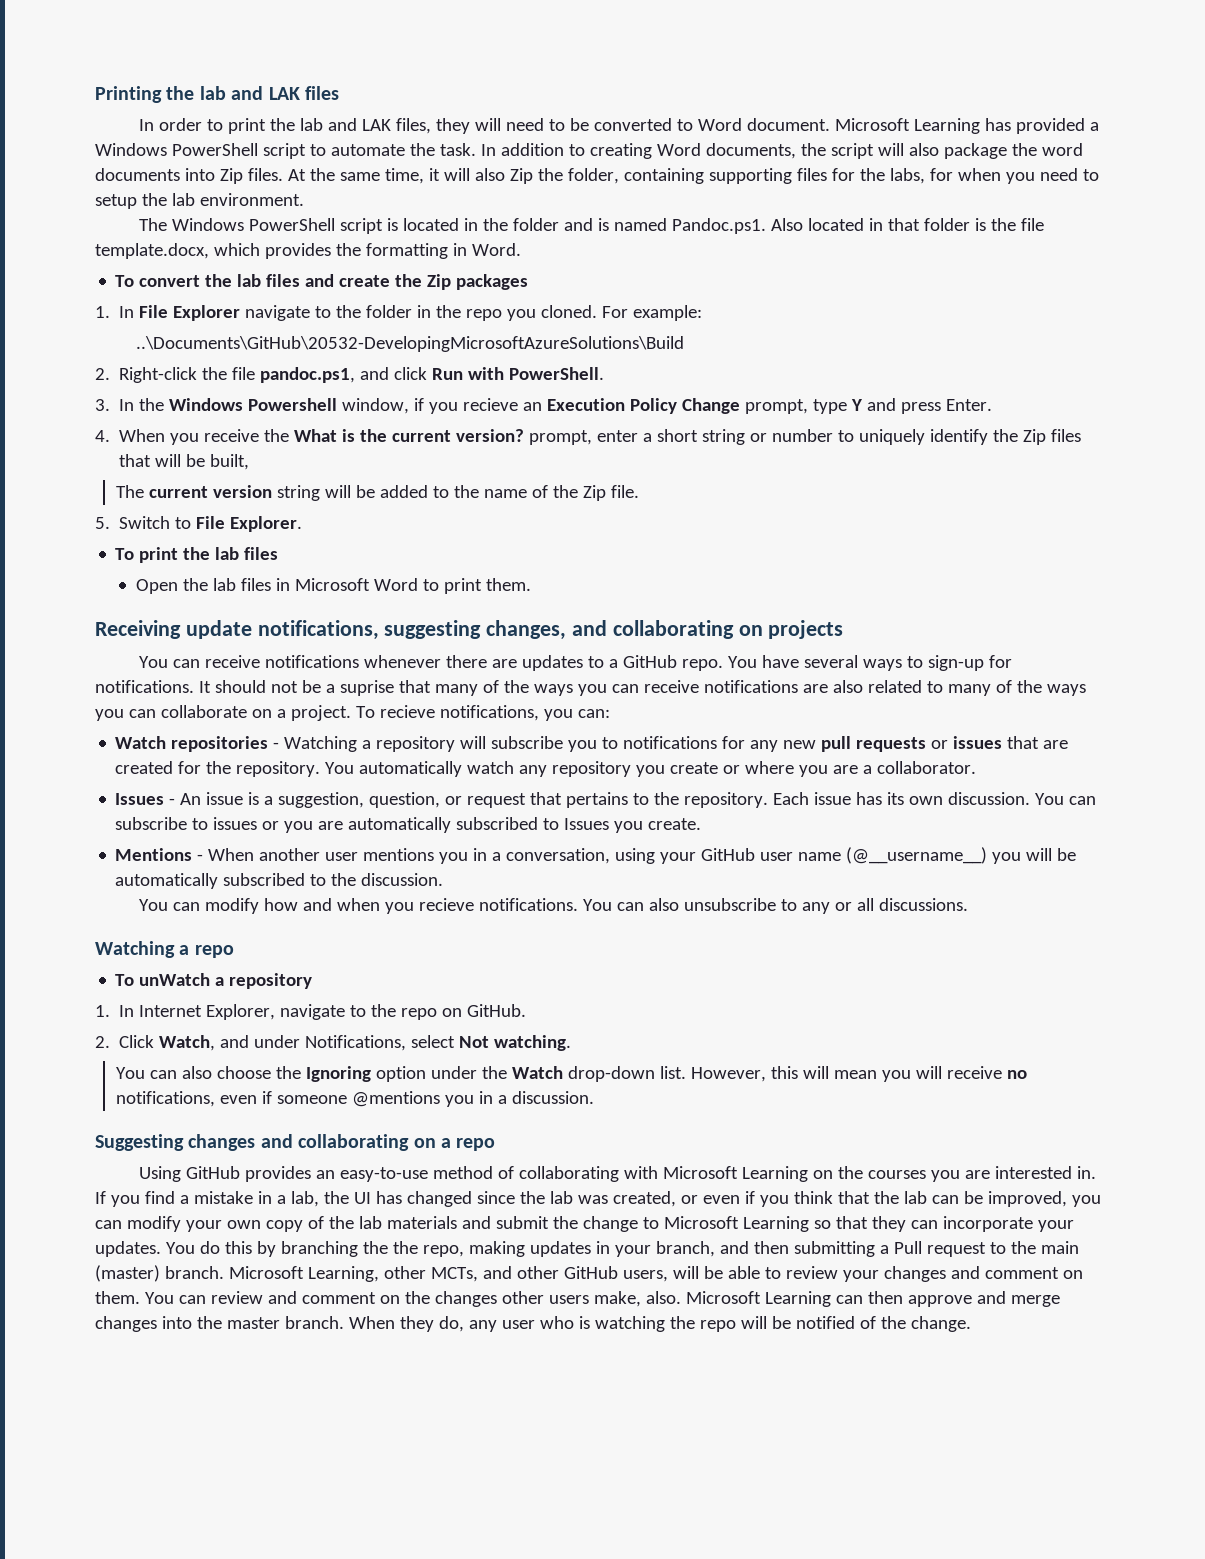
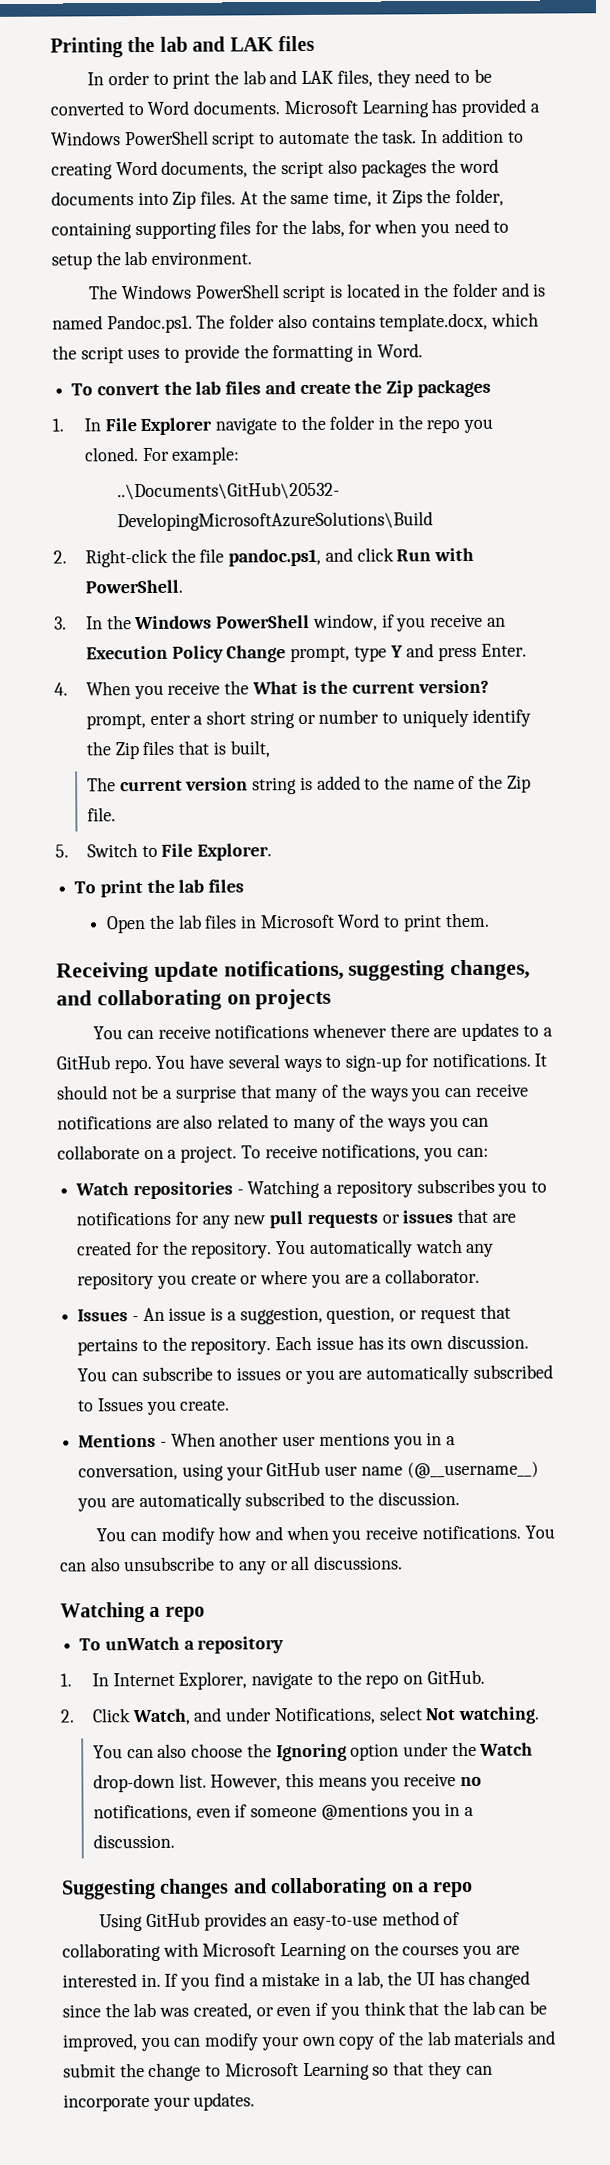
- In order to print the lab and LAK files, they will need to be converted to Word document.
+ In order to print the lab and LAK files, they need to be converted to Word documents.
- In addition to creating Word documents, the script will also package the word documents into Zip files.
+ In addition to creating Word documents, the script also packages the word documents into Zip files.
- At the same time, it will also Zip the folder, containing supporting files for the labs, for when you need to setup the lab environment.
+ At the same time, it Zips the folder, containing supporting files for the labs, for when you need to setup the lab environment.
- The Windows PowerShell script is located in the folder and is named Pandoc.ps1. Also located in that folder is the file template.docx, which provides the formatting in Word.
+ The Windows PowerShell script is located in the folder and is named Pandoc.ps1. The folder also contains template.docx, which the script uses to provide the formatting in Word.
- 3. In the Windows Powershell window, if you recieve an Execution Policy Change prompt, type Y and press Enter.
+ 3. In the Windows PowerShell window, if you receive an Execution Policy Change prompt, type Y and press Enter.
- 4. When you receive the What is the current version? prompt, enter a short string or number to uniquely identify the Zip files that will be built,
+ 4. When you receive the What is the current version? prompt, enter a short string or number to uniquely identify the Zip files that is built,
- The current version string will be added to the name of the Zip file.
+ The current version string is added to the name of the Zip file.
- It should not be a suprise that many of the ways you can receive notifications are also related to many of the ways you can collaborate on a project.
+ It should not be a surprise that many of the ways you can receive notifications are also related to many of the ways you can collaborate on a project.
- To recieve notifications, you can:
+ To receive notifications, you can:
- Watch repositories - Watching a repository will subscribe you to notifications for any new pull requests or issues that are created for the repository.
+ Watch repositories - Watching a repository subscribes you to notifications for any new pull requests or issues that are created for the repository.
- Mentions - When another user mentions you in a conversation, using your GitHub user name (@__username__) you will be automatically subscribed to the discussion.
+ Mentions - When another user mentions you in a conversation, using your GitHub user name (@__username__) you are automatically subscribed to the discussion.
- You can modify how and when you recieve notifications.
+ You can modify how and when you receive notifications.
- However, this will mean you will receive no notifications, even if someone @mentions you in a discussion.
+ However, this means you receive no notifications, even if someone @mentions you in a discussion.
- You do this by branching the the repo, making updates in your branch, and then submitting a Pull request to the main (master) branch. Microsoft Learning, other MCTs, and other GitHub users, will be able to review your changes and comment on them. You can review and comment on the changes other users make, also. Microsoft Learning can then approve and merge changes into the master branch. When they do, any user who is watching the repo will be notified of the change.

